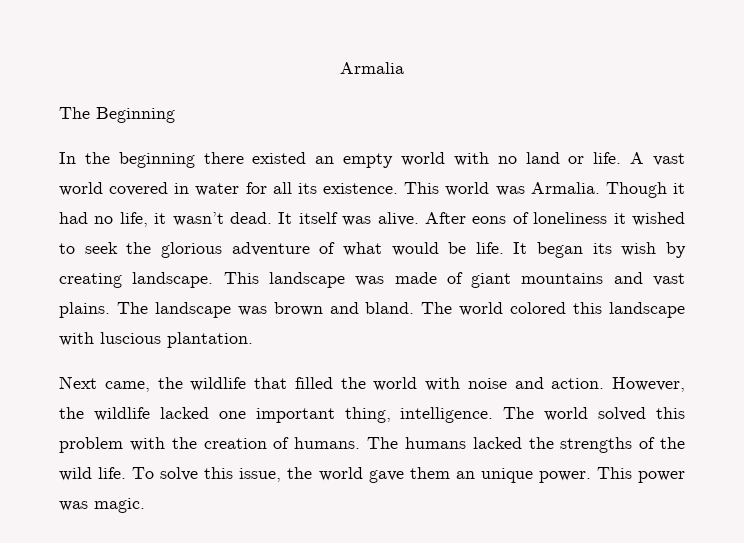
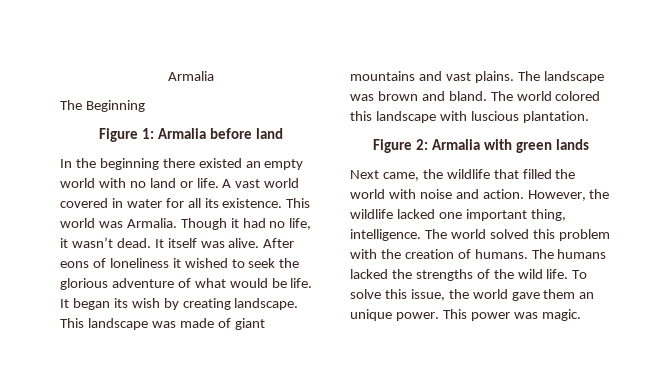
+ Figure 1: Armalia before land
+ Figure 2: Armalia with green lands

